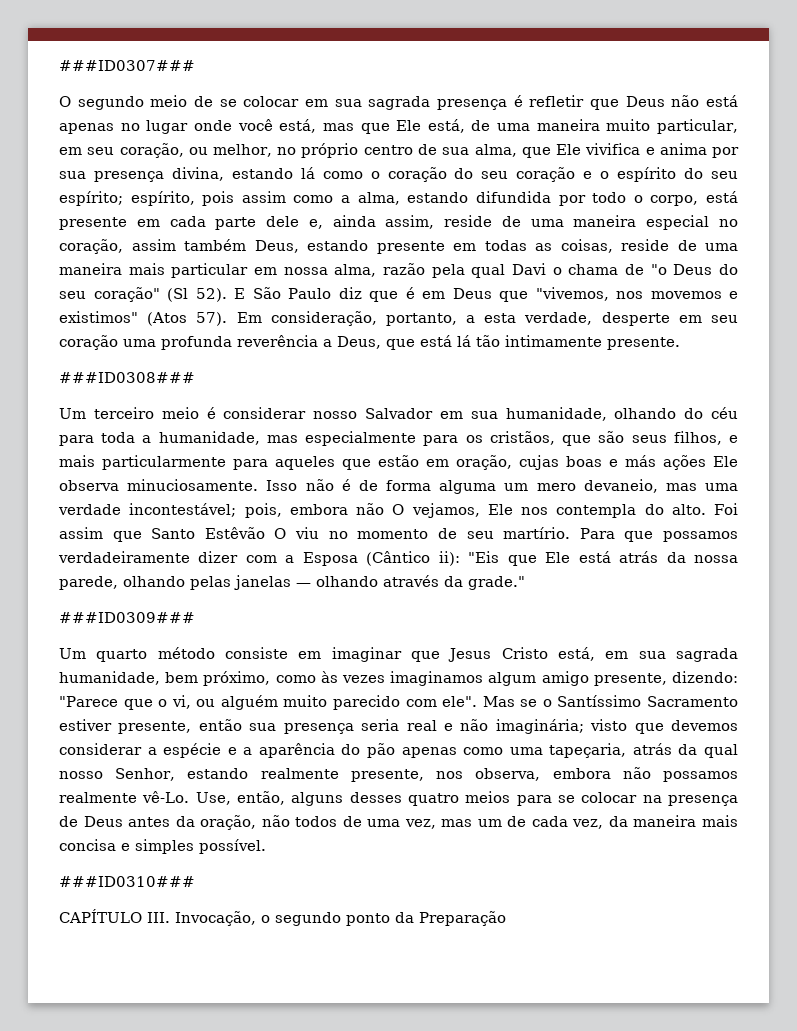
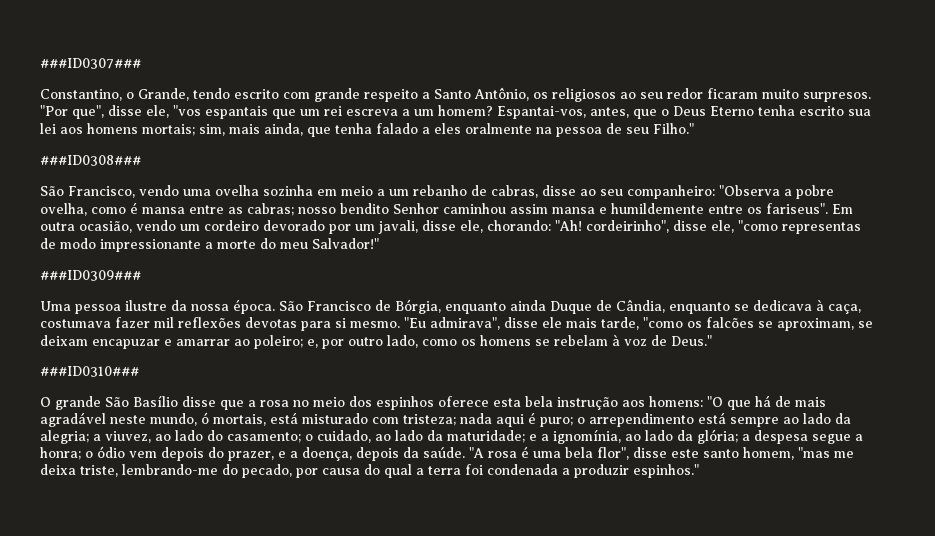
- O segundo meio de se colocar em sua sagrada presença é refletir que Deus não está apenas no lugar onde você está, mas que Ele está, de uma maneira muito particular, em seu coração, ou melhor, no próprio centro de sua alma, que Ele vivifica e anima por sua presença divina, estando lá como o coração do seu coração e o espírito do seu espírito; espírito, pois assim como a alma, estando difundida por todo o corpo, está presente em cada parte dele e, ainda assim, reside de uma maneira especial no coração, assim também Deus, estando presente em todas as coisas, reside de uma maneira mais particular em nossa alma, razão pela qual Davi o chama de "o Deus do seu coração" (Sl 52). E São Paulo diz que é em Deus que "vivemos, nos movemos e existimos" (Atos 57). Em consideração, portanto, a esta verdade, desperte em seu coração uma profunda reverência a Deus, que está lá tão intimamente presente.
+ Constantino, o Grande, tendo escrito com grande respeito a Santo Antônio, os religiosos ao seu redor ficaram muito surpresos. "Por que", disse ele, "vos espantais que um rei escreva a um homem? Espantai-vos, antes, que o Deus Eterno tenha escrito sua lei aos homens mortais; sim, mais ainda, que tenha falado a eles oralmente na pessoa de seu Filho."
  ###ID0308###
- Um terceiro meio é considerar nosso Salvador em sua humanidade, olhando do céu para toda a humanidade, mas especialmente para os cristãos, que são seus filhos, e mais particularmente para aqueles que estão em oração, cujas boas e más ações Ele observa minuciosamente. Isso não é de forma alguma um mero devaneio, mas uma verdade incontestável; pois, embora não O vejamos, Ele nos contempla do alto. Foi assim que Santo Estêvão O viu no momento de seu martírio. Para que possamos verdadeiramente dizer com a Esposa (Cântico ii): "Eis que Ele está atrás da nossa parede, olhando pelas janelas — olhando através da grade."
+ São Francisco, vendo uma ovelha sozinha em meio a um rebanho de cabras, disse ao seu companheiro: "Observa a pobre ovelha, como é mansa entre as cabras; nosso bendito Senhor caminhou assim mansa e humildemente entre os fariseus". Em outra ocasião, vendo um cordeiro devorado por um javali, disse ele, chorando: "Ah! cordeirinho", disse ele, "como representas de modo impressionante a morte do meu Salvador!"
  ###ID0309###
- Um quarto método consiste em imaginar que Jesus Cristo está, em sua sagrada humanidade, bem próximo, como às vezes imaginamos algum amigo presente, dizendo: "Parece que o vi, ou alguém muito parecido com ele". Mas se o Santíssimo Sacramento estiver presente, então sua presença seria real e não imaginária; visto que devemos considerar a espécie e a aparência do pão apenas como uma tapeçaria, atrás da qual nosso Senhor, estando realmente presente, nos observa, embora não possamos realmente vê-Lo. Use, então, alguns desses quatro meios para se colocar na presença de Deus antes da oração, não todos de uma vez, mas um de cada vez, da maneira mais concisa e simples possível.
+ Uma pessoa ilustre da nossa época. São Francisco de Bórgia, enquanto ainda Duque de Cândia, enquanto se dedicava à caça, costumava fazer mil reflexões devotas para si mesmo. "Eu admirava", disse ele mais tarde, "como os falcões se aproximam, se deixam encapuzar e amarrar ao poleiro; e, por outro lado, como os homens se rebelam à voz de Deus."
  ###ID0310###
- CAPÍTULO III. Invocação, o segundo ponto da Preparação
+ O grande São Basílio disse que a rosa no meio dos espinhos oferece esta bela instrução aos homens: "O que há de mais agradável neste mundo, ó mortais, está misturado com tristeza; nada aqui é puro; o arrependimento está sempre ao lado da alegria; a viuvez, ao lado do casamento; o cuidado, ao lado da maturidade; e a ignomínia, ao lado da glória; a despesa segue a honra; o ódio vem depois do prazer, e a doença, depois da saúde. "A rosa é uma bela flor", disse este santo homem, "mas me deixa triste, lembrando-me do pecado, por causa do qual a terra foi condenada a produzir espinhos."

